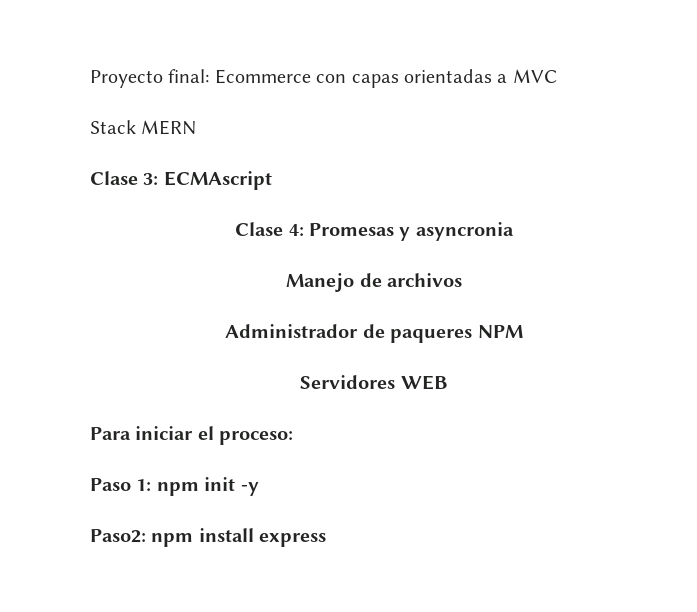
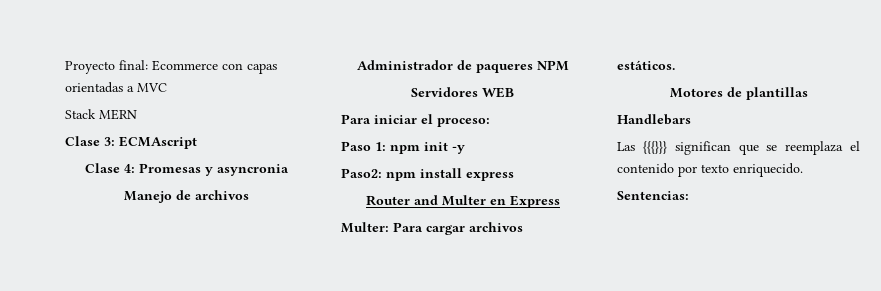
+ Router and Multer en Express
+ Multer: Para cargar archivos estáticos.
+ Motores de plantillas
+ Handlebars
+ Las {{{}}} significan que se reemplaza el contenido por texto enriquecido.
+ Sentencias:

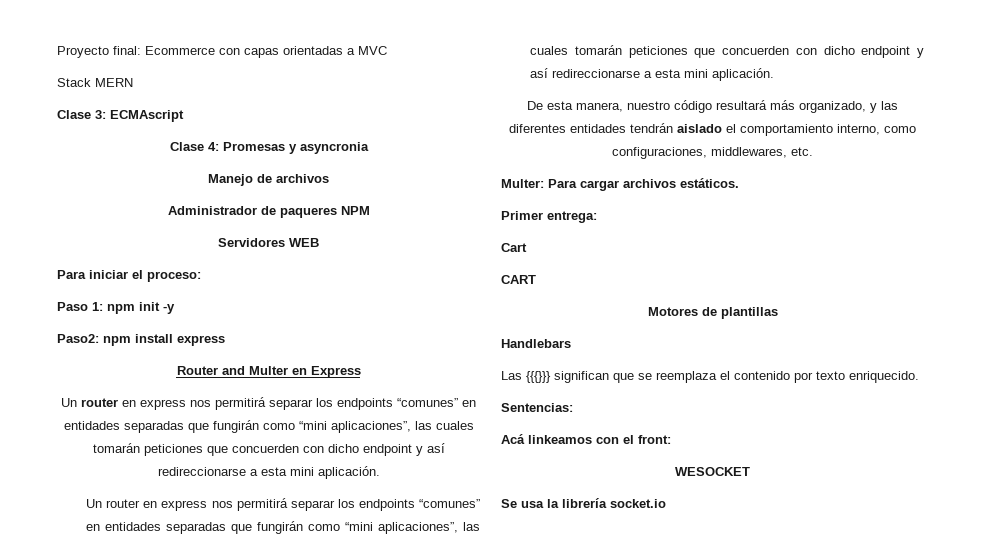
  Router and Multer en Express
+ Un router en express nos permitirá separar los endpoints “comunes” en entidades separadas que fungirán como “mini aplicaciones”, las cuales tomarán peticiones que concuerden con dicho endpoint y así redireccionarse a esta mini aplicación.
+ Un router en express nos permitirá separar los endpoints “comunes” en entidades separadas que fungirán como “mini aplicaciones”, las cuales tomarán peticiones que concuerden con dicho endpoint y así redireccionarse a esta mini aplicación.
+ De esta manera, nuestro código resultará más organizado, y las diferentes entidades tendrán aislado el comportamiento interno, como configuraciones, middlewares, etc.
+ Primer entrega:
+ Cart
+ CART
+ Acá linkeamos con el front:
+ WESOCKET
+ Se usa la librería socket.io

